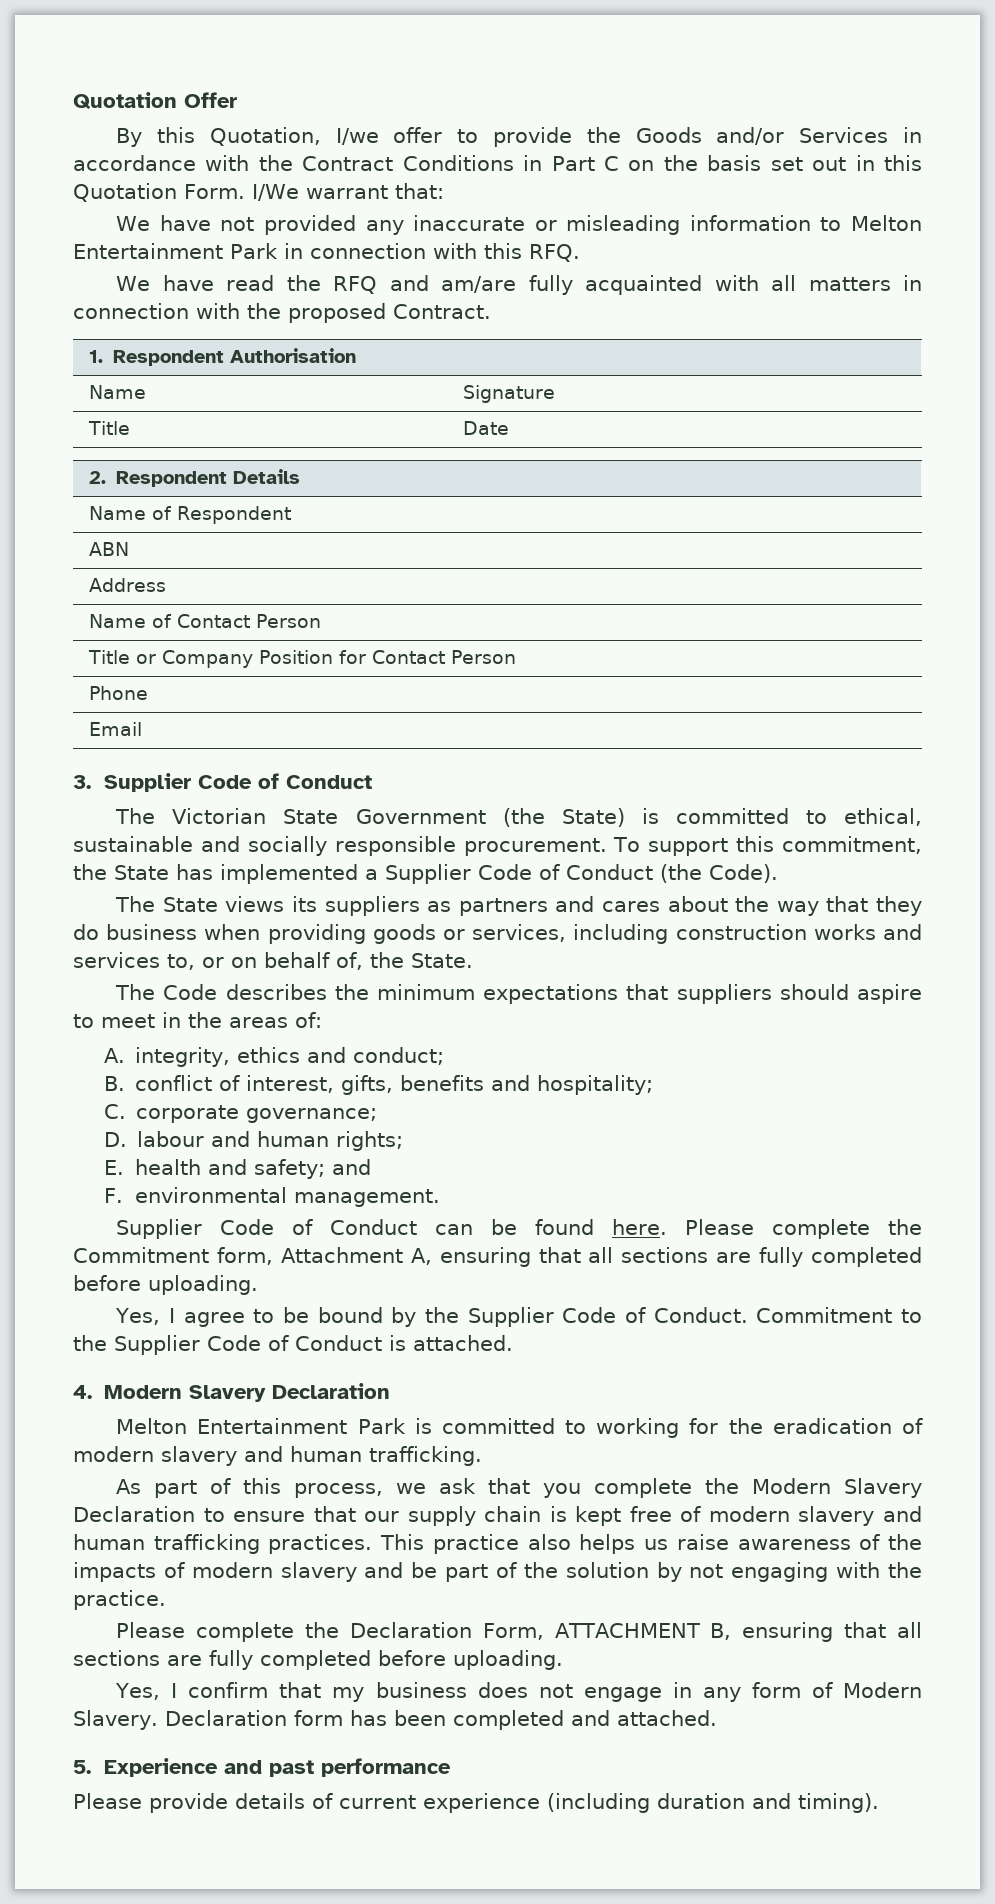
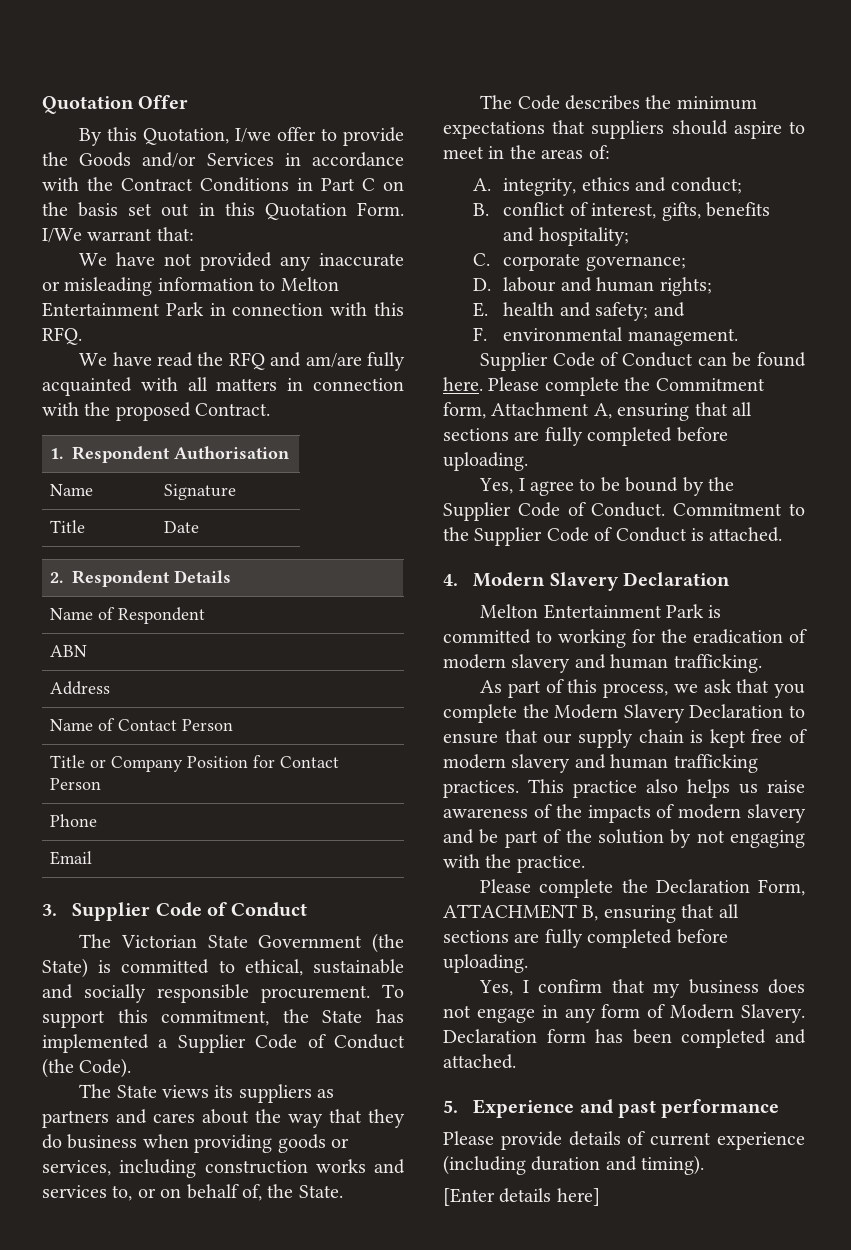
+ [Enter details here]

